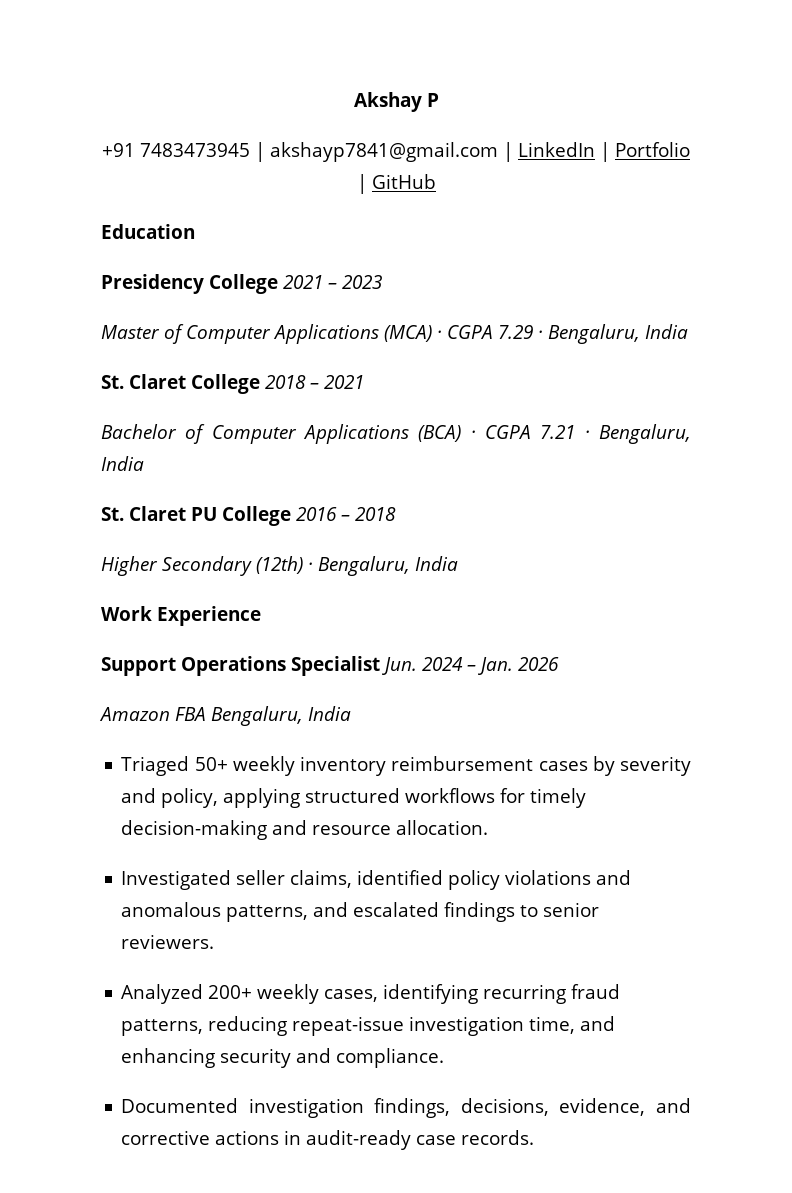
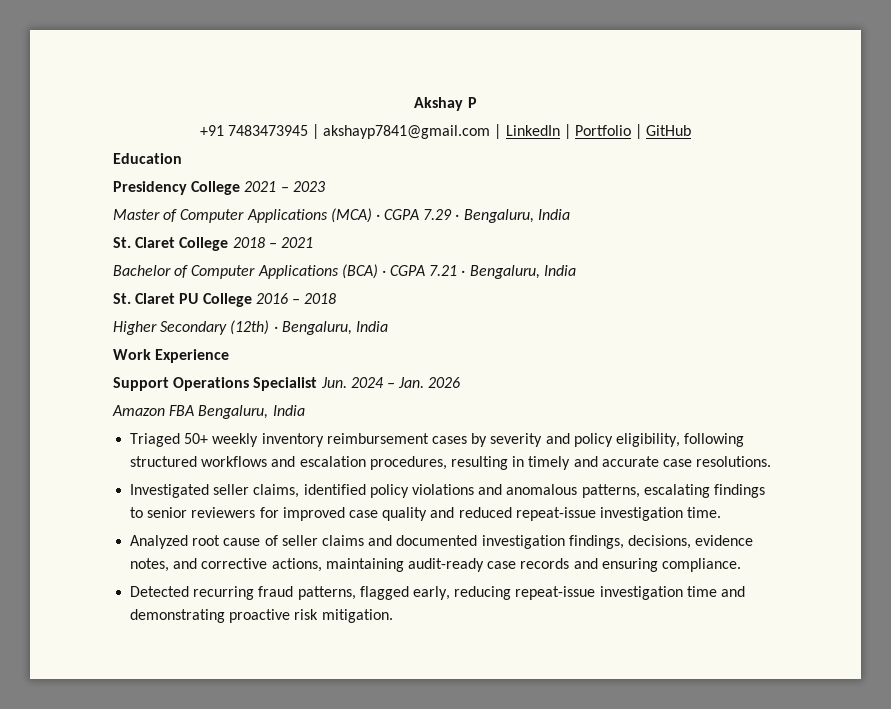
- Triaged 50+ weekly inventory reimbursement cases by severity and policy, applying structured workflows for timely decision-making and resource allocation.
+ Triaged 50+ weekly inventory reimbursement cases by severity and policy eligibility, following structured workflows and escalation procedures, resulting in timely and accurate case resolutions.
- Investigated seller claims, identified policy violations and anomalous patterns, and escalated findings to senior reviewers.
- Analyzed 200+ weekly cases, identifying recurring fraud patterns, reducing repeat-issue investigation time, and enhancing security and compliance.
- Documented investigation findings, decisions, evidence, and corrective actions in audit-ready case records.
+ Investigated seller claims, identified policy violations and anomalous patterns, escalating findings to senior reviewers for improved case quality and reduced repeat-issue investigation time.
+ Analyzed root cause of seller claims and documented investigation findings, decisions, evidence notes, and corrective actions, maintaining audit-ready case records and ensuring compliance.
+ Detected recurring fraud patterns, flagged early, reducing repeat-issue investigation time and demonstrating proactive risk mitigation.

